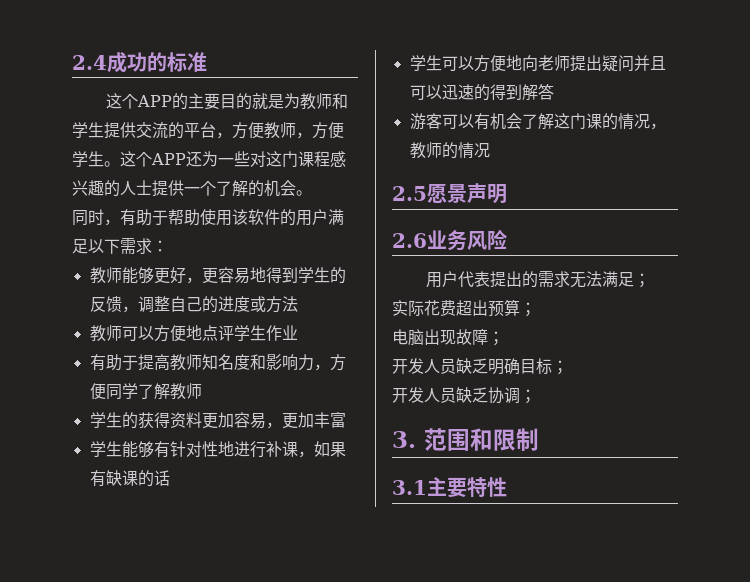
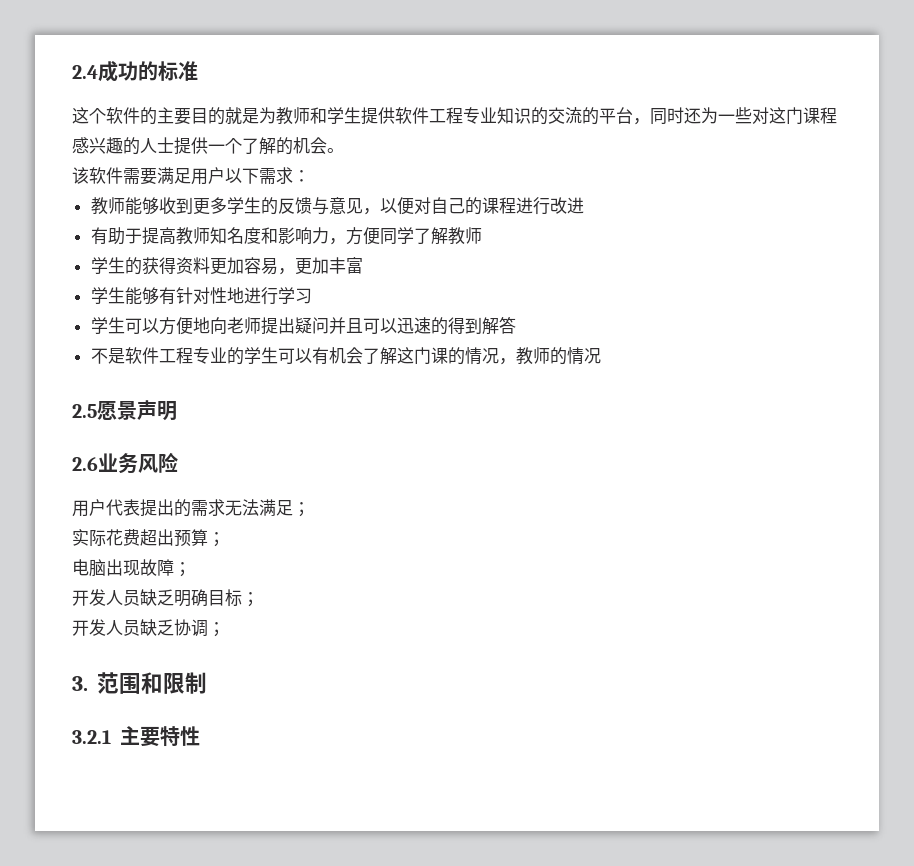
- 这个APP的主要目的就是为教师和学生提供交流的平台，方便教师，方便学生。这个APP还为一些对这门课程感兴趣的人士提供一个了解的机会。
+ 这个软件的主要目的就是为教师和学生提供软件工程专业知识的交流的平台，同时还为一些对这门课程感兴趣的人士提供一个了解的机会。
- 同时，有助于帮助使用该软件的用户满足以下需求：
+ 该软件需要满足用户以下需求：
- 教师能够更好，更容易地得到学生的反馈，调整自己的进度或方法
- 教师可以方便地点评学生作业
+ 教师能够收到更多学生的反馈与意见，以便对自己的课程进行改进
- 学生能够有针对性地进行补课，如果有缺课的话
+ 学生能够有针对性地进行学习
- 游客可以有机会了解这门课的情况，教师的情况
+ 不是软件工程专业的学生可以有机会了解这门课的情况，教师的情况
- 3.1主要特性
+ 3.2.1主要特性

